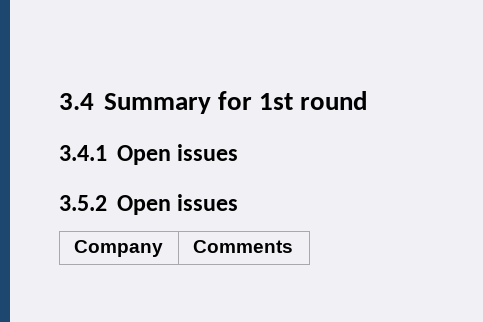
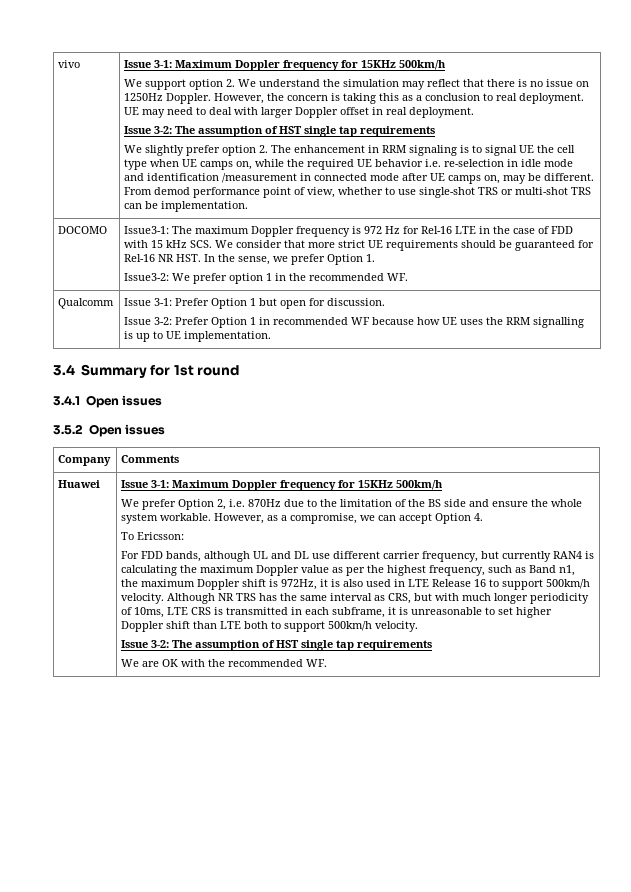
+ vivo | Issue 3-1: Maximum Doppler frequency for 15KHz 500km/h
+ We support option 2. We understand the simulation may reflect that there is no issue on 1250Hz Doppler. However, the concern is taking this as a conclusion to real deployment. UE may need to deal with larger Doppler offset in real deployment.
+ Issue 3-2: The assumption of HST single tap requirements
+ We slightly prefer option 2. The enhancement in RRM signaling is to signal UE the cell type when UE camps on, while the required UE behavior i.e. re-selection in idle mode and identification /measurement in connected mode after UE camps on, may be different. From demod performance point of view, whether to use single-shot TRS or multi-shot TRS can be implementation.
+ DOCOMO | Issue3-1: The maximum Doppler frequency is 972 Hz for Rel-16 LTE in the case of FDD with 15 kHz SCS. We consider that more strict UE requirements should be guaranteed for Rel-16 NR HST. In the sense, we prefer Option 1.
+ Issue3-2: We prefer option 1 in the recommended WF.
+ Qualcomm | Issue 3-1: Prefer Option 1 but open for discussion.
+ Issue 3-2: Prefer Option 1 in recommended WF because how UE uses the RRM signalling is up to UE implementation.
+ Huawei | Issue 3-1: Maximum Doppler frequency for 15KHz 500km/h
+ We prefer Option 2, i.e. 870Hz due to the limitation of the BS side and ensure the whole system workable. However, as a compromise, we can accept Option 4.
+ To Ericsson:
+ For FDD bands, although UL and DL use different carrier frequency, but currently RAN4 is calculating the maximum Doppler value as per the highest frequency, such as Band n1, the maximum Doppler shift is 972Hz, it is also used in LTE Release 16 to support 500km/h velocity. Although NR TRS has the same interval as CRS, but with much longer periodicity of 10ms, LTE CRS is transmitted in each subframe, it is unreasonable to set higher Doppler shift than LTE both to support 500km/h velocity.
+ Issue 3-2: The assumption of HST single tap requirements
+ We are OK with the recommended WF.

